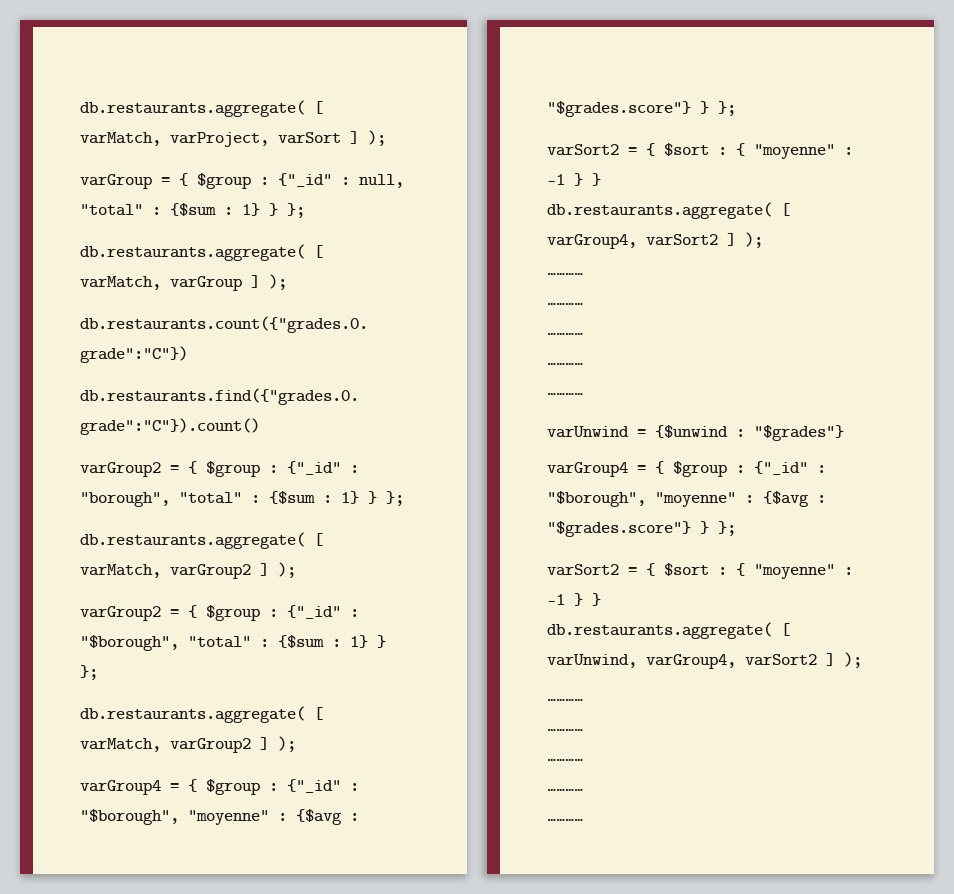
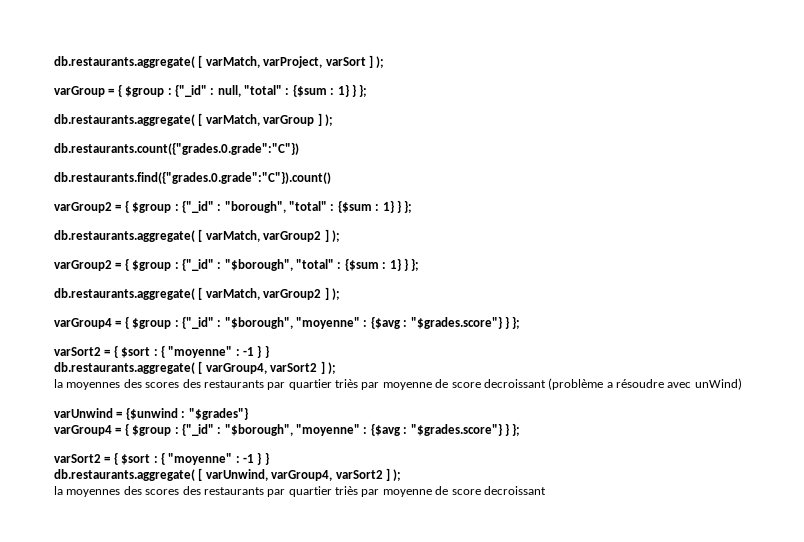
  db.restaurants.aggregate( [ varGroup4, varSort2 ] );
- …………
- …………
- …………
- …………
- …………
+ la moyennes des scores des restaurants par quartier triès par moyenne de score decroissant (problème a résoudre avec unWind)
  db.restaurants.aggregate( [ varUnwind, varGroup4, varSort2 ] );
- …………
- …………
- …………
- …………
- …………
+ la moyennes des scores des restaurants par quartier triès par moyenne de score decroissant

